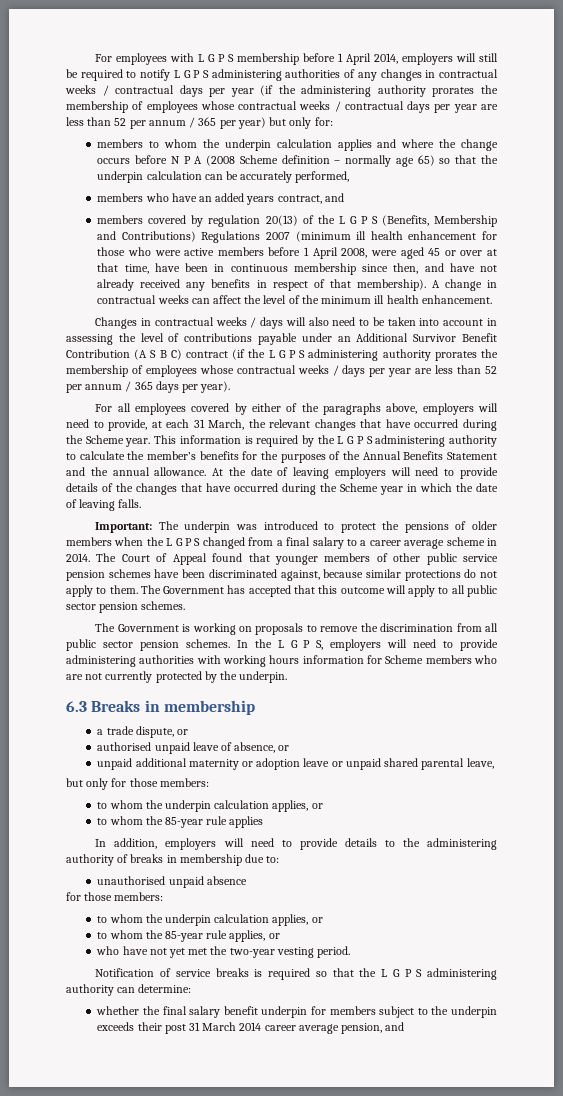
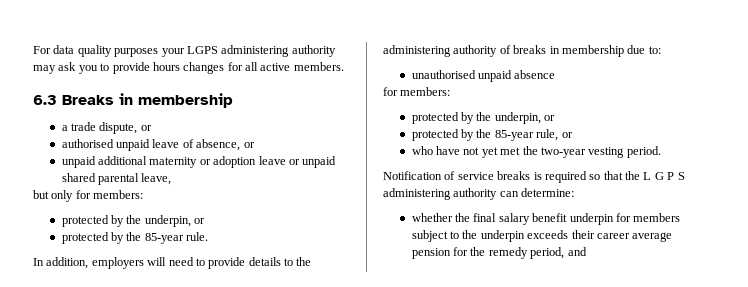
- For employees with L G P S membership before 1 April 2014, employers will still be required to notify L G P S administering authorities of any changes in contractual weeks / contractual days per year (if the administering authority prorates the membership of employees whose contractual weeks / contractual days per year are less than 52 per annum / 365 per year) but only for:
- members to whom the underpin calculation applies and where the change occurs before N P A (2008 Scheme definition – normally age 65) so that the underpin calculation can be accurately performed,
- members who have an added years contract, and
- members covered by regulation 20(13) of the L G P S (Benefits, Membership and Contributions) Regulations 2007 (minimum ill health enhancement for those who were active members before 1 April 2008, were aged 45 or over at that time, have been in continuous membership since then, and have not already received any benefits in respect of that membership). A change in contractual weeks can affect the level of the minimum ill health enhancement.
- Changes in contractual weeks / days will also need to be taken into account in assessing the level of contributions payable under an Additional Survivor Benefit Contribution (A S B C) contract (if the L G P S administering authority prorates the membership of employees whose contractual weeks / days per year are less than 52 per annum / 365 days per year).
- For all employees covered by either of the paragraphs above, employers will need to provide, at each 31 March, the relevant changes that have occurred during the Scheme year. This information is required by the L G P S administering authority to calculate the member’s benefits for the purposes of the Annual Benefits Statement and the annual allowance. At the date of leaving employers will need to provide details of the changes that have occurred during the Scheme year in which the date of leaving falls.
- Important: The underpin was introduced to protect the pensions of older members when the L G P S changed from a final salary to a career average scheme in 2014. The Court of Appeal found that younger members of other public service pension schemes have been discriminated against, because similar protections do not apply to them. The Government has accepted that this outcome will apply to all public sector pension schemes.
- The Government is working on proposals to remove the discrimination from all public sector pension schemes. In the L G P S, employers will need to provide administering authorities with working hours information for Scheme members who are not currently protected by the underpin.
+ For data quality purposes your LGPS administering authority may ask you to provide hours changes for all active members.
- but only for those members:
- to whom the underpin calculation applies, or
- to whom the 85-year rule applies
+ but only for members:
+ protected by the underpin, or
+ protected by the 85-year rule.
  unauthorised unpaid absence
- for those members:
- to whom the underpin calculation applies, or
- to whom the 85-year rule applies, or
+ for members:
+ protected by the underpin, or
+ protected by the 85-year rule, or
- whether the final salary benefit underpin for members subject to the underpin exceeds their post 31 March 2014 career average pension, and
+ whether the final salary benefit underpin for members subject to the underpin exceeds their career average pension for the remedy period, and

